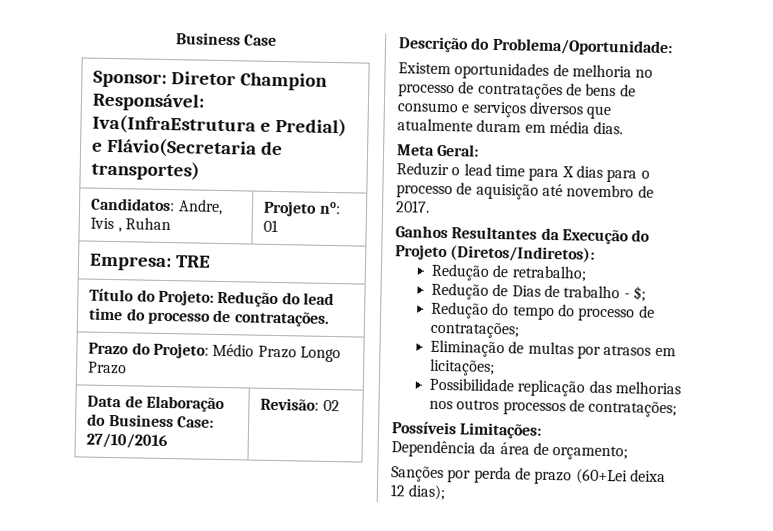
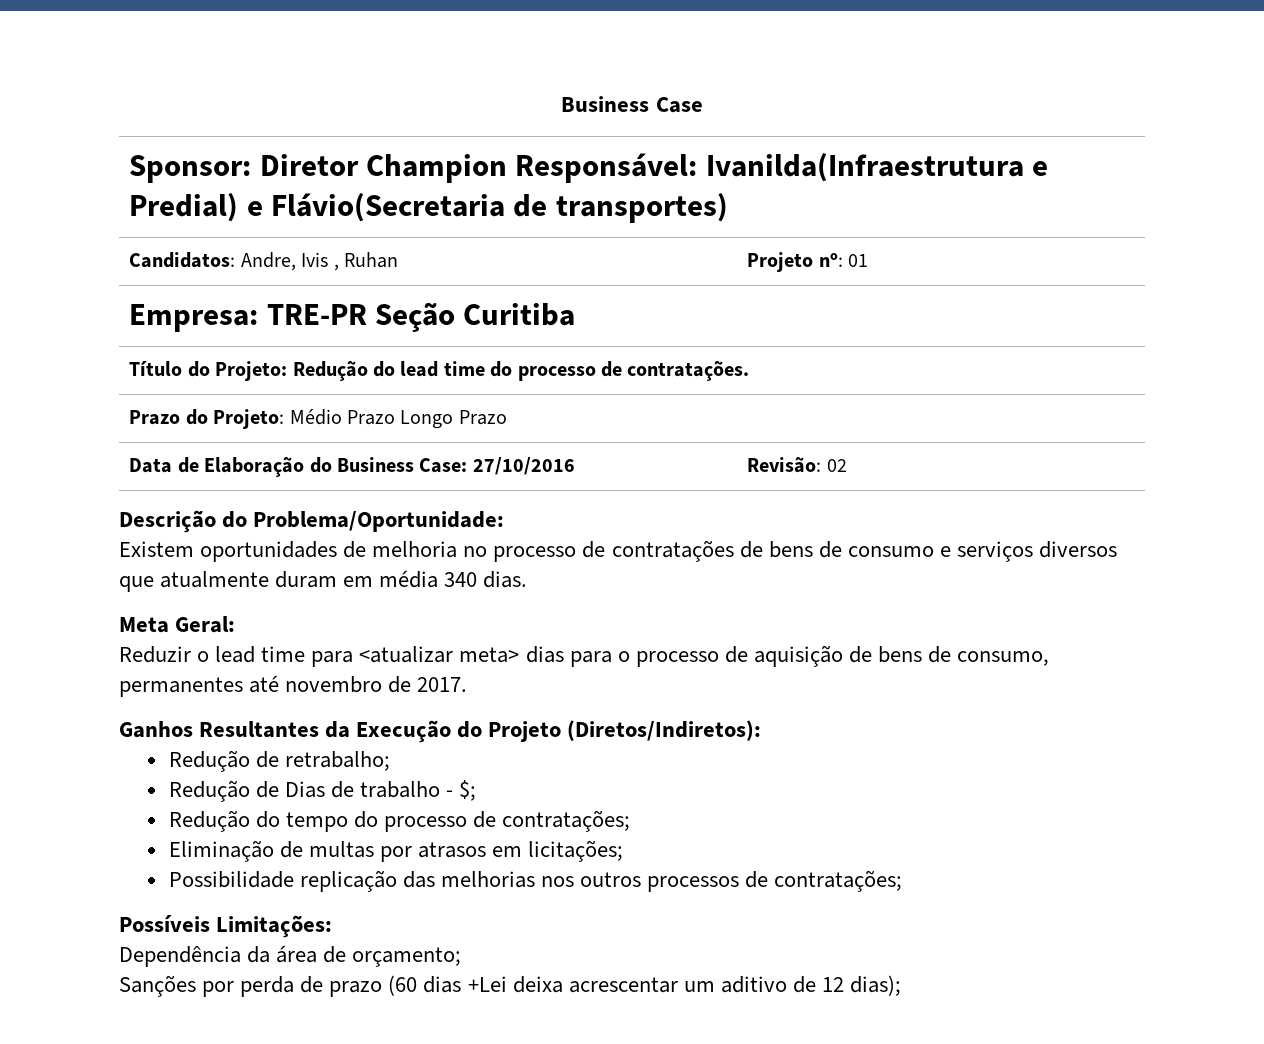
- Sponsor: Diretor Champion Responsável: Iva(InfraEstrutura e Predial) e Flávio(Secretaria de transportes)
+ Sponsor: Diretor Champion Responsável: Ivanilda(Infraestrutura e Predial) e Flávio(Secretaria de transportes)
- Empresa: TRE
+ Empresa: TRE-PR Seção Curitiba
- Existem oportunidades de melhoria no processo de contratações de bens de consumo e serviços diversos que atualmente duram em média dias.
+ Existem oportunidades de melhoria no processo de contratações de bens de consumo e serviços diversos que atualmente duram em média 340 dias.
- Reduzir o lead time para X dias para o processo de aquisição até novembro de 2017.
+ Reduzir o lead time para <atualizar meta> dias para o processo de aquisição de bens de consumo, permanentes até novembro de 2017.
- Sanções por perda de prazo (60+Lei deixa 12 dias);
+ Sanções por perda de prazo (60 dias +Lei deixa acrescentar um aditivo de 12 dias);

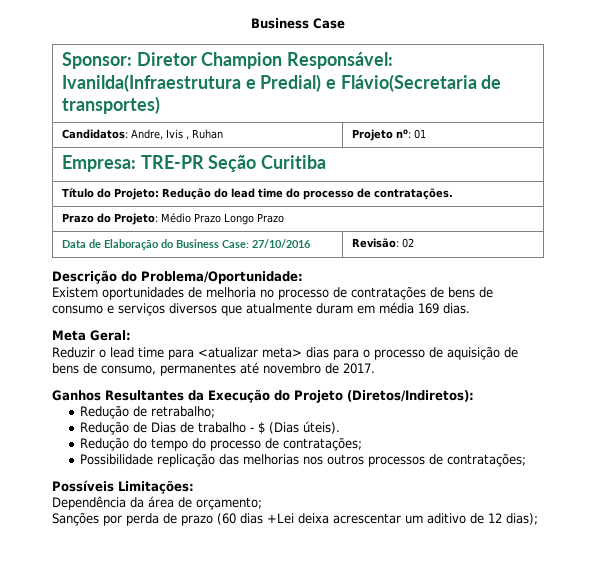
- Existem oportunidades de melhoria no processo de contratações de bens de consumo e serviços diversos que atualmente duram em média 340 dias.
+ Existem oportunidades de melhoria no processo de contratações de bens de consumo e serviços diversos que atualmente duram em média 169 dias.
- Redução de Dias de trabalho - $;
+ Redução de Dias de trabalho - $ (Dias úteis).
- Eliminação de multas por atrasos em licitações;

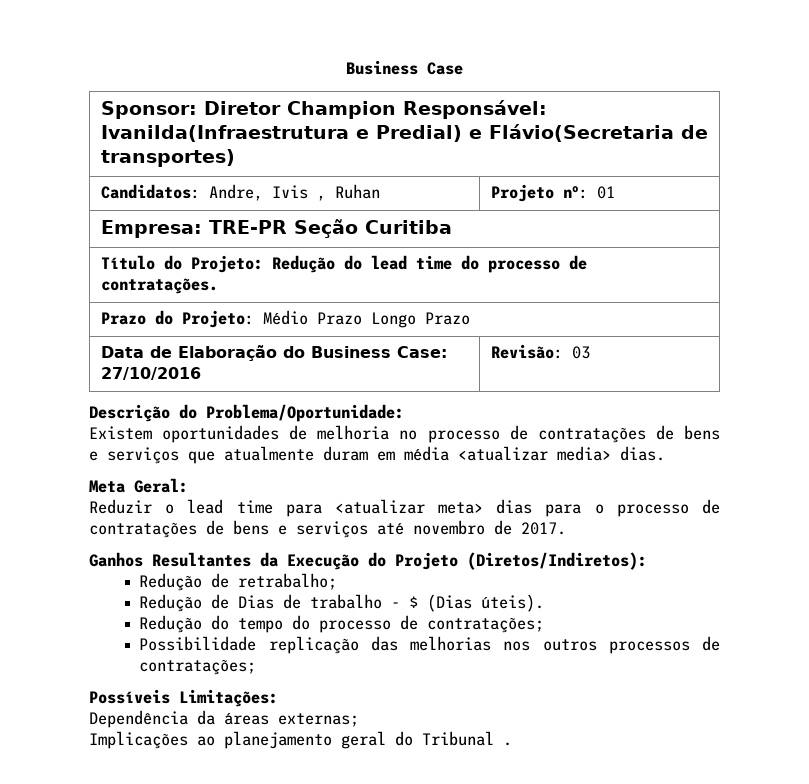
- Data de Elaboração do Business Case: 27/10/2016 | Revisão: 02
+ Data de Elaboração do Business Case: 27/10/2016 | Revisão: 03
- Existem oportunidades de melhoria no processo de contratações de bens de consumo e serviços diversos que atualmente duram em média 169 dias.
+ Existem oportunidades de melhoria no processo de contratações de bens e serviços que atualmente duram em média <atualizar media> dias.
- Reduzir o lead time para <atualizar meta> dias para o processo de aquisição de bens de consumo, permanentes até novembro de 2017.
+ Reduzir o lead time para <atualizar meta> dias para o processo de contratações de bens e serviços até novembro de 2017.
- Dependência da área de orçamento;
- Sanções por perda de prazo (60 dias +Lei deixa acrescentar um aditivo de 12 dias);
+ Dependência da áreas externas;
+ Implicações ao planejamento geral do Tribunal .

